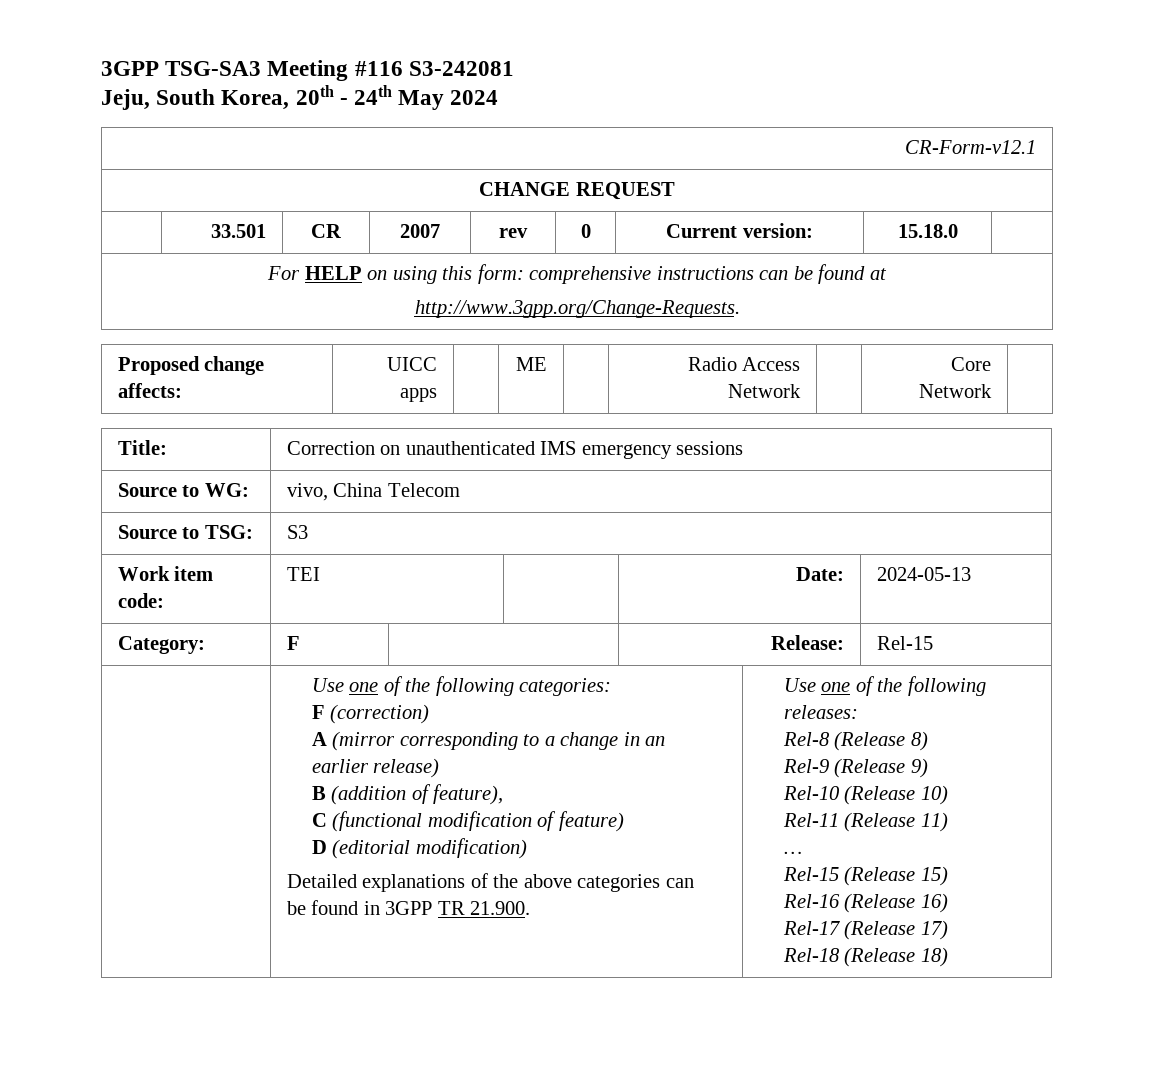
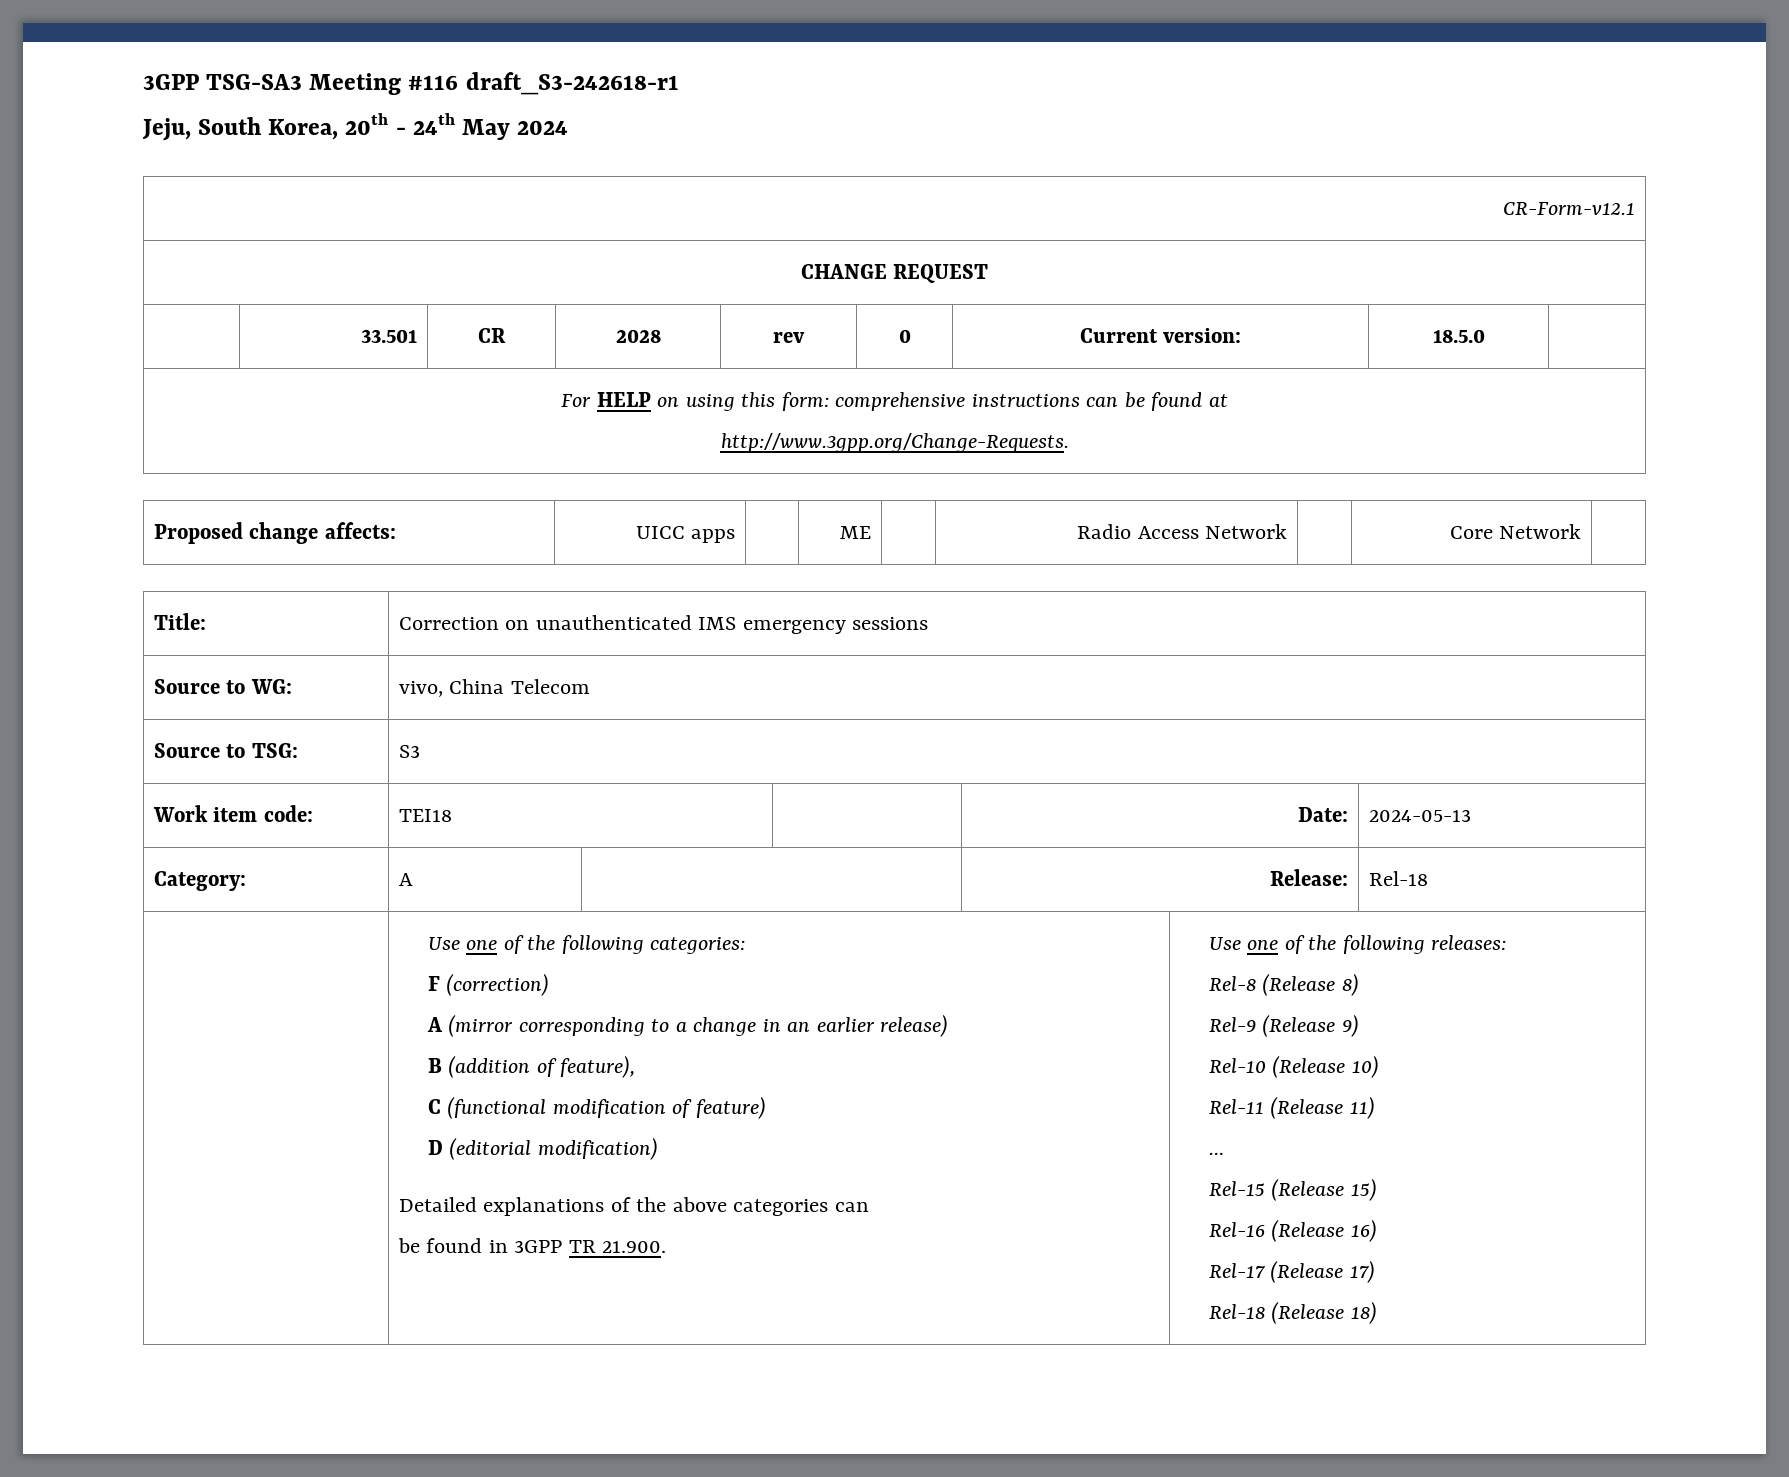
- 3GPP TSG-SA3 Meeting #116 S3-242081
+ 3GPP TSG-SA3 Meeting #116 draft_S3-242618-r1
- | 33.501 | CR | 2007 | rev | 0 | Current version: | 15.18.0 |
+ | 33.501 | CR | 2028 | rev | 0 | Current version: | 18.5.0 |
- Work item code: | TEI | | Date: | 2024-05-13
+ Work item code: | TEI18 | | Date: | 2024-05-13
- Category: | F | | Release: | Rel-15
+ Category: | A | | Release: | Rel-18

